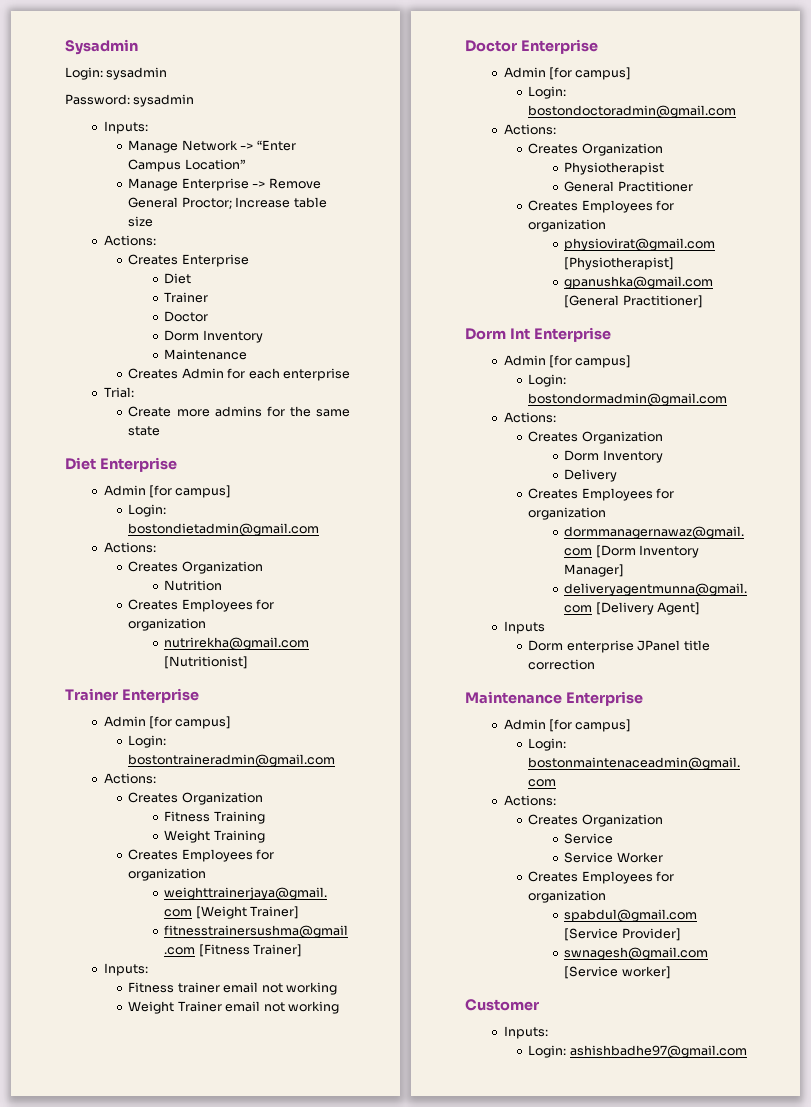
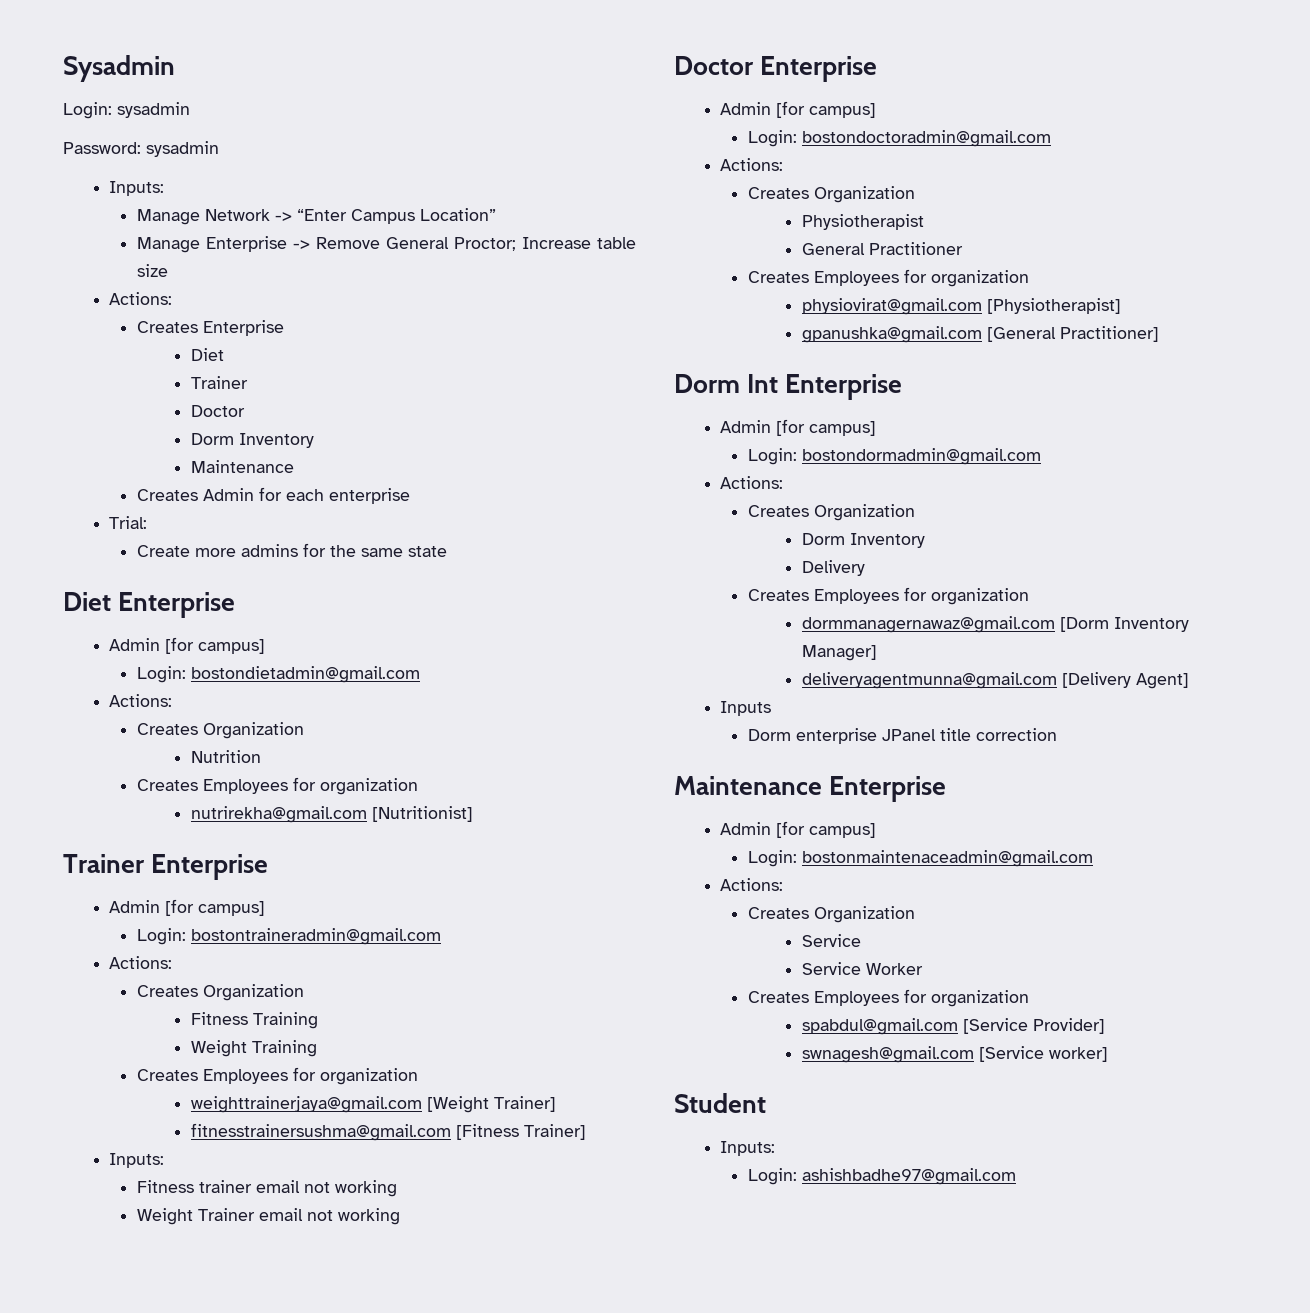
- Customer
+ Student

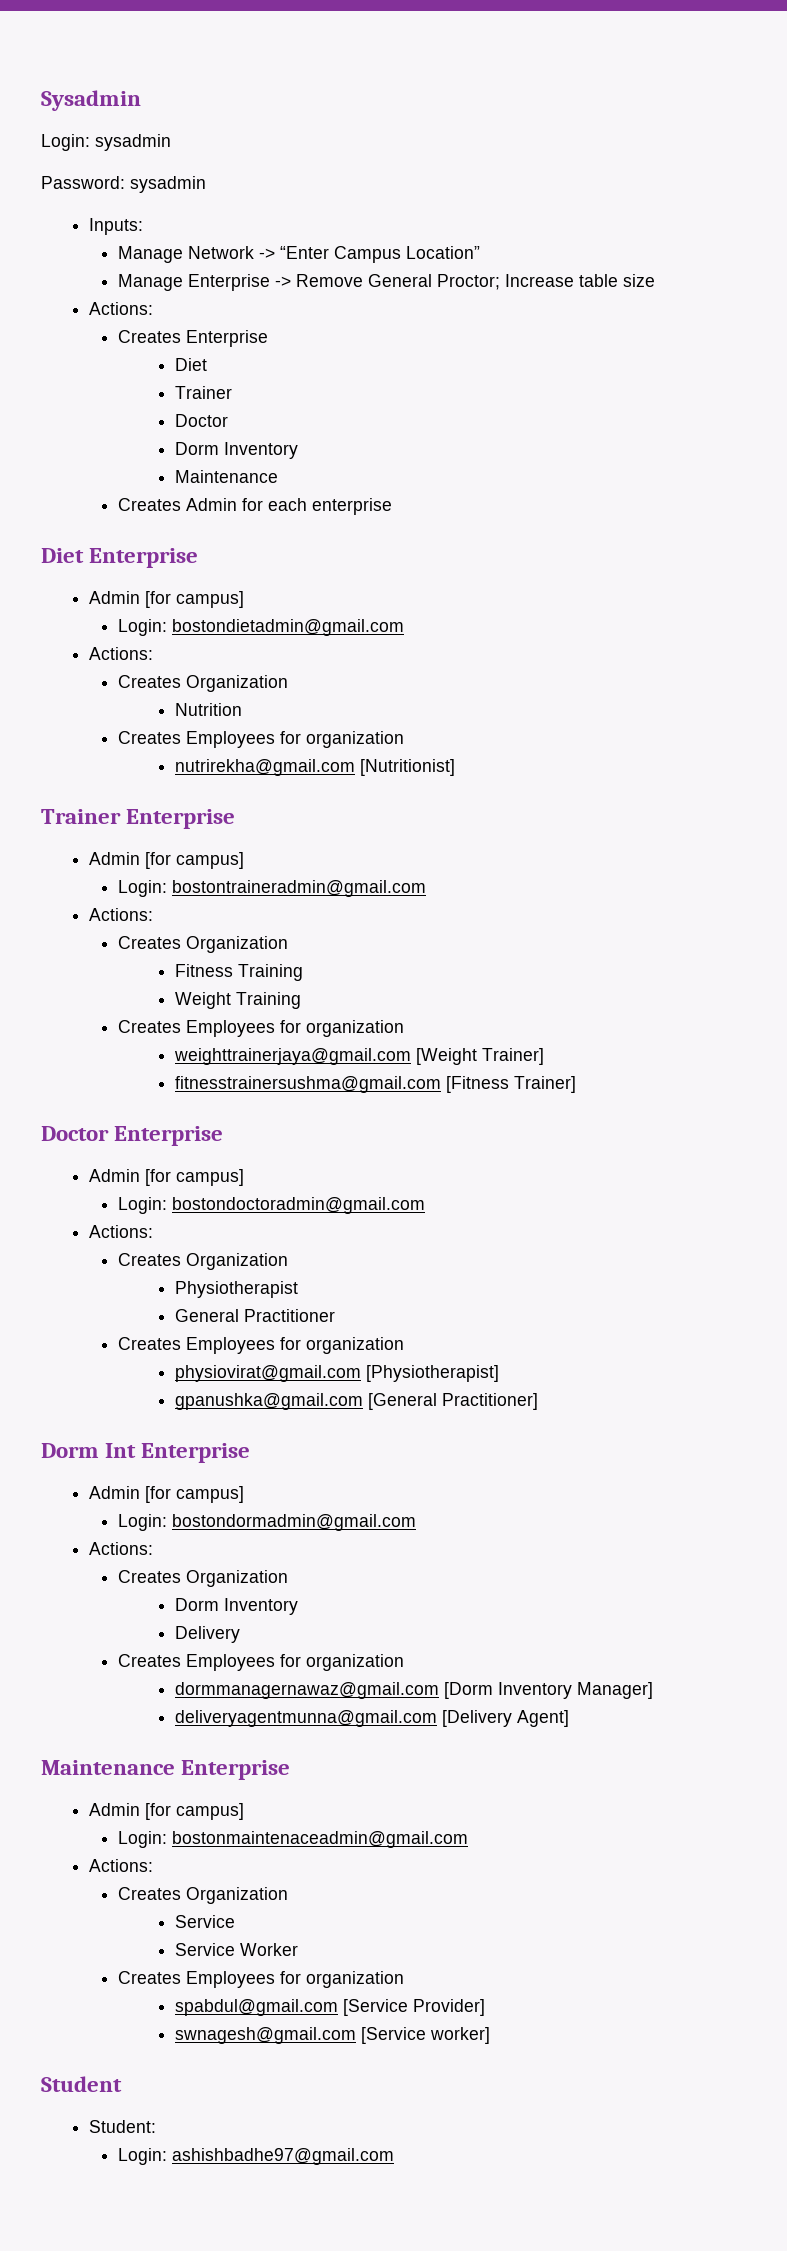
- Trial:
- Create more admins for the same state
  fitnesstrainersushma@gmail.com [Fitness Trainer]
- Inputs:
- Fitness trainer email not working
- Weight Trainer email not working
- Inputs
- Dorm enterprise JPanel title correction
  Student
- Inputs:
+ Student:

